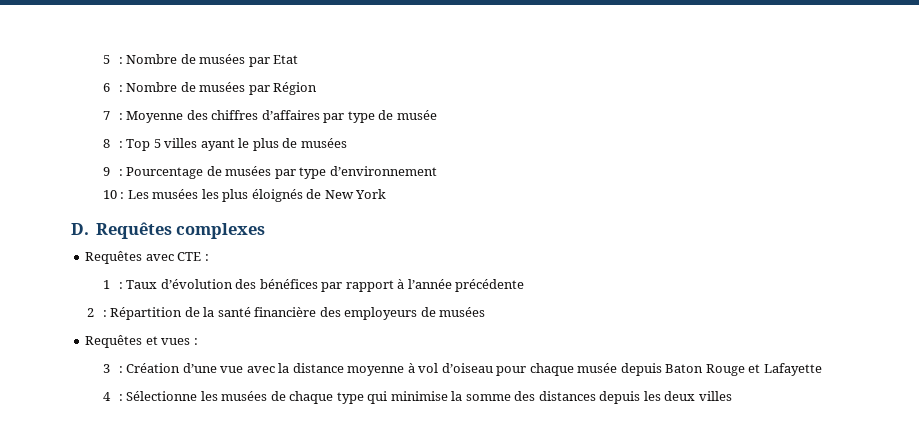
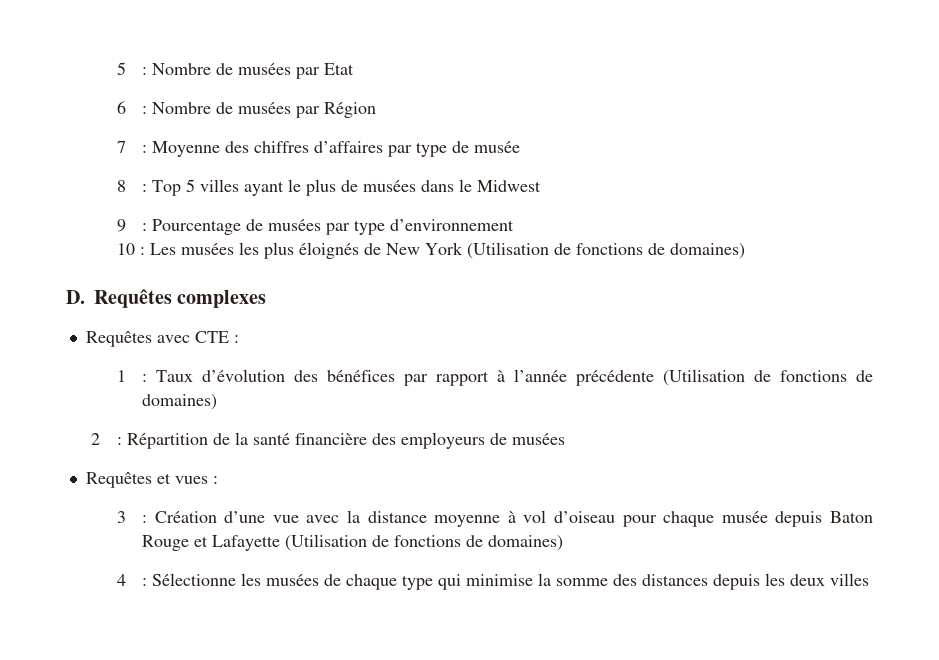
- 8 : Top 5 villes ayant le plus de musées
+ 8 : Top 5 villes ayant le plus de musées dans le Midwest
- 10 : Les musées les plus éloignés de New York
+ 10 : Les musées les plus éloignés de New York (Utilisation de fonctions de domaines)
- 1 : Taux d’évolution des bénéfices par rapport à l’année précédente
+ 1 : Taux d’évolution des bénéfices par rapport à l’année précédente (Utilisation de fonctions de domaines)
- 3 : Création d’une vue avec la distance moyenne à vol d’oiseau pour chaque musée depuis Baton Rouge et Lafayette
+ 3 : Création d’une vue avec la distance moyenne à vol d’oiseau pour chaque musée depuis Baton Rouge et Lafayette (Utilisation de fonctions de domaines)

